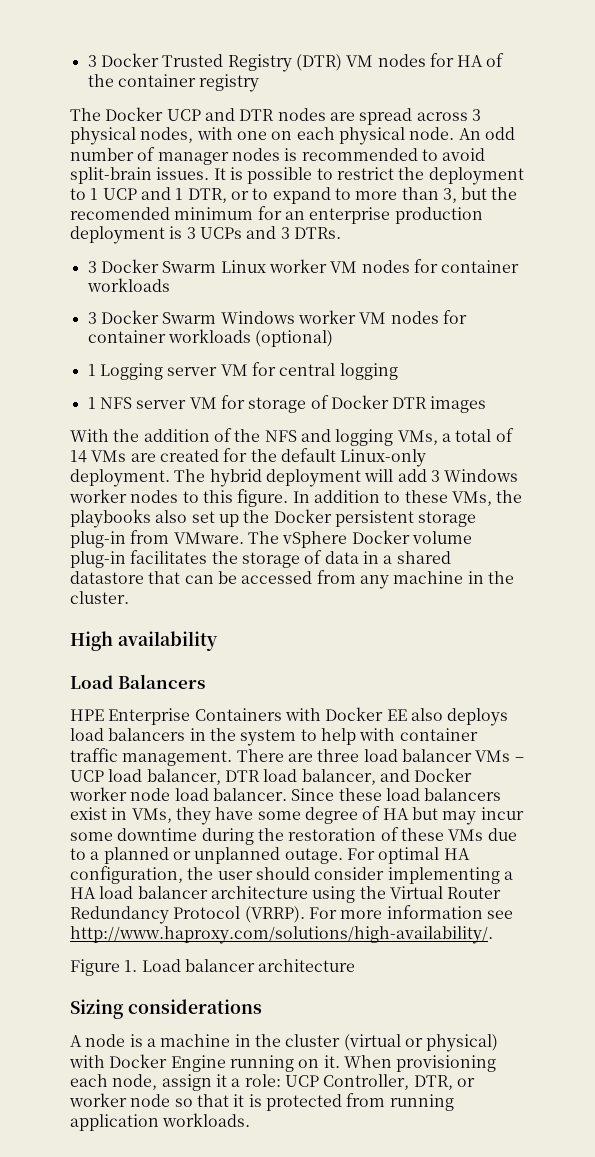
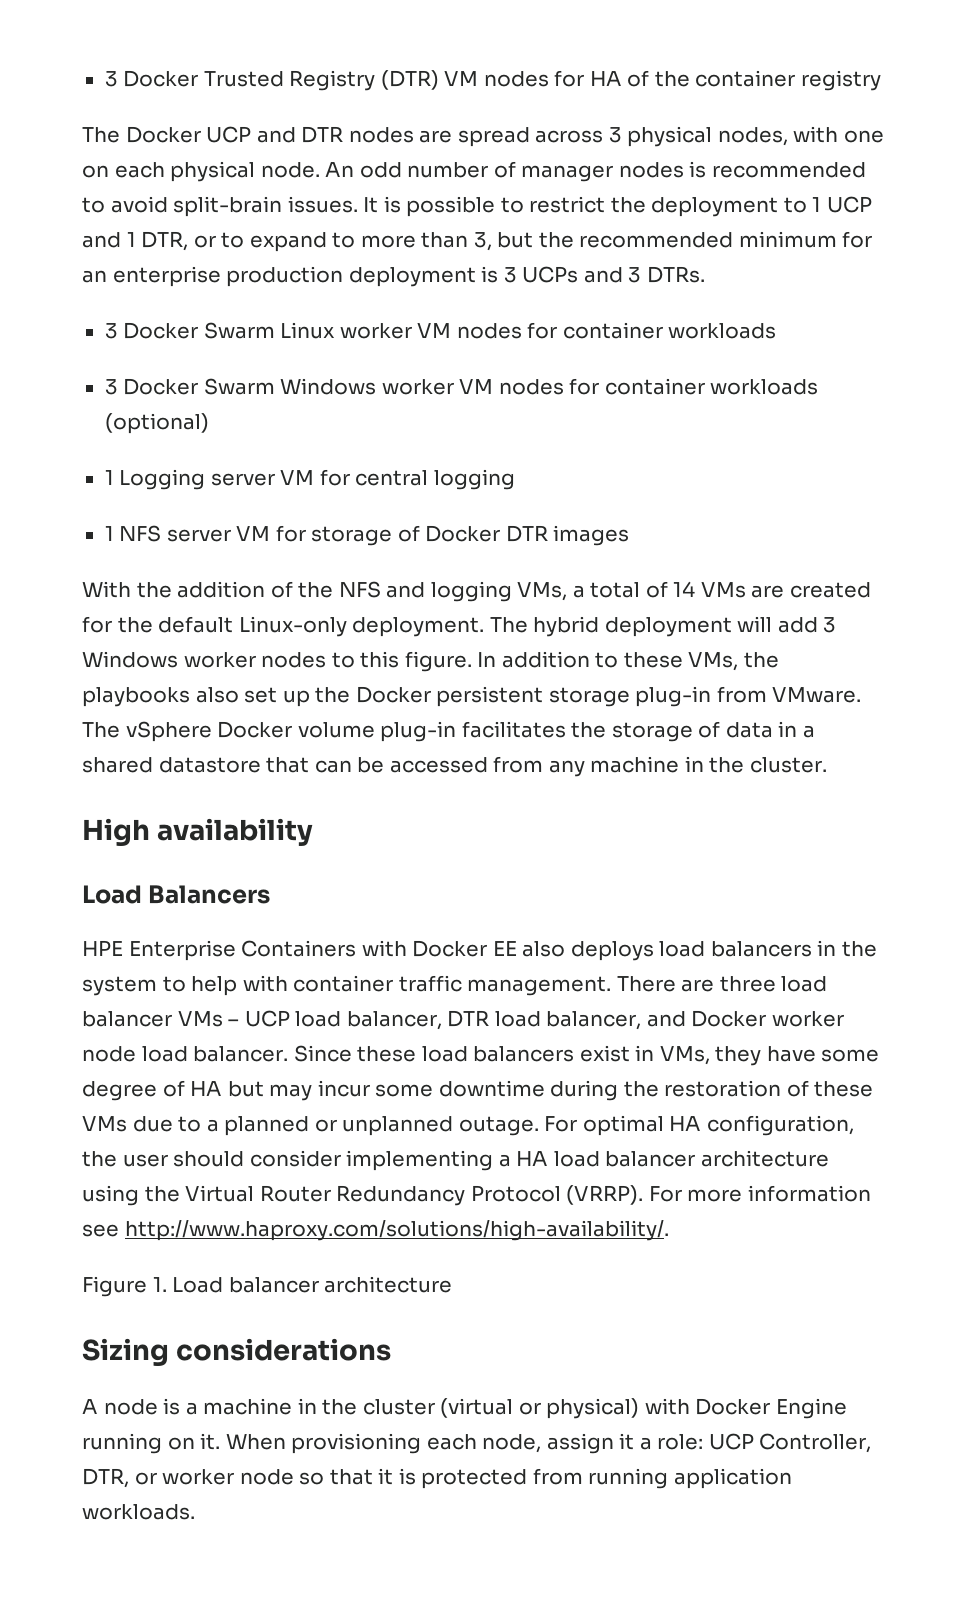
- It is possible to restrict the deployment to 1 UCP and 1 DTR, or to expand to more than 3, but the recomended minimum for an enterprise production deployment is 3 UCPs and 3 DTRs.
+ It is possible to restrict the deployment to 1 UCP and 1 DTR, or to expand to more than 3, but the recommended minimum for an enterprise production deployment is 3 UCPs and 3 DTRs.

